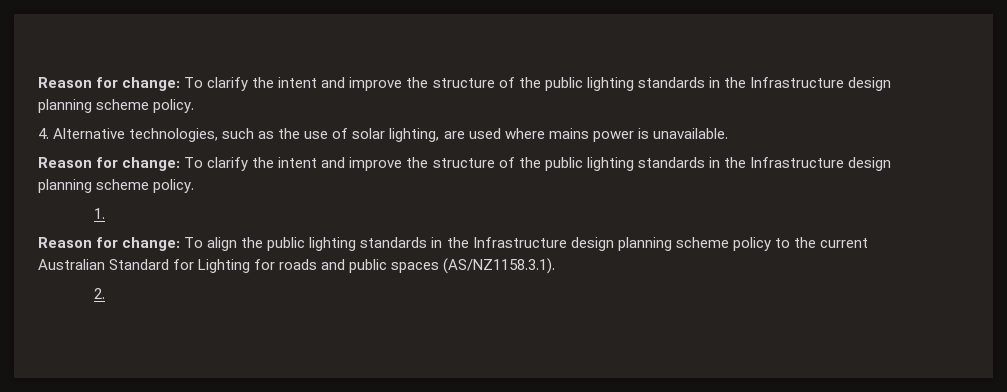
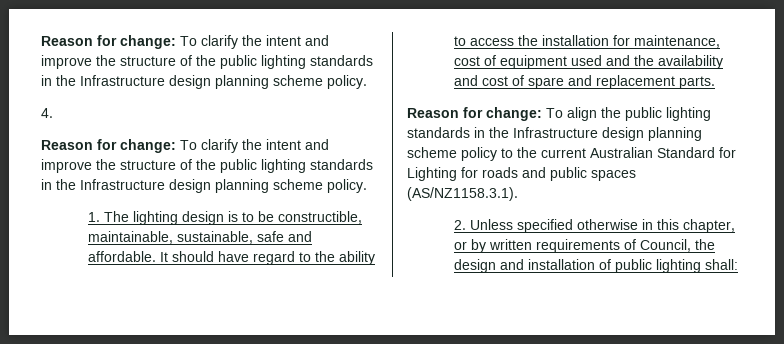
- 4. Alternative technologies, such as the use of solar lighting, are used where mains power is unavailable.
+ 4.
- 1.
+ 1. The lighting design is to be constructible, maintainable, sustainable, safe and affordable. It should have regard to the ability to access the installation for maintenance, cost of equipment used and the availability and cost of spare and replacement parts.
- 2.
+ 2. Unless specified otherwise in this chapter, or by written requirements of Council, the design and installation of public lighting shall:

